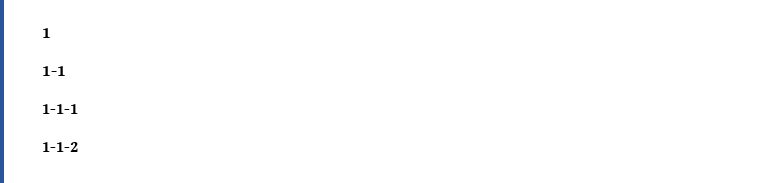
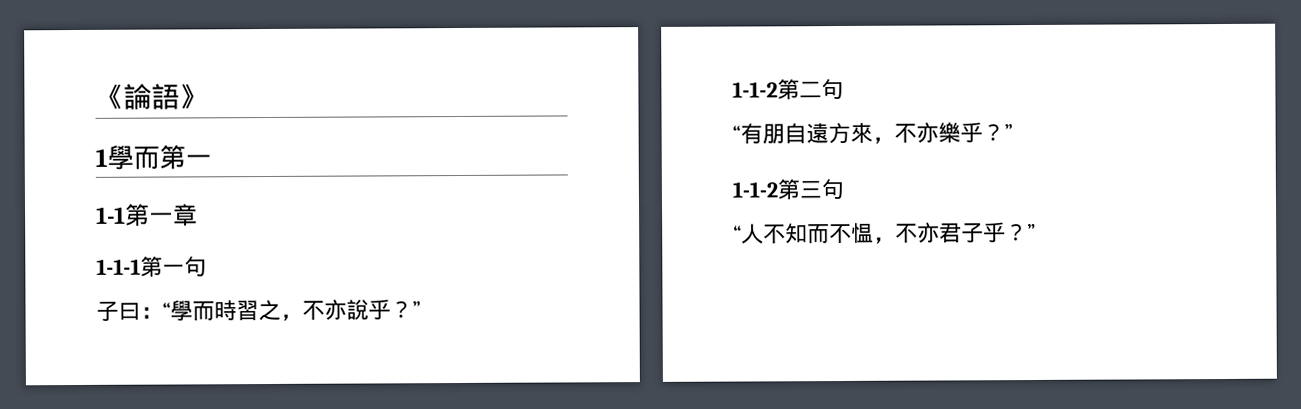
+ 《論語》
- 1
+ 1學而第一
- 1-1
+ 1-1第一章
- 1-1-1
- 1-1-2
+ 1-1-1第一句
+ 子曰：“學而時習之，不亦說乎？”
+ 1-1-2第二句
+ “有朋自遠方來，不亦樂乎？”
+ 1-1-2第三句
+ “人不知而不愠，不亦君子乎？”

